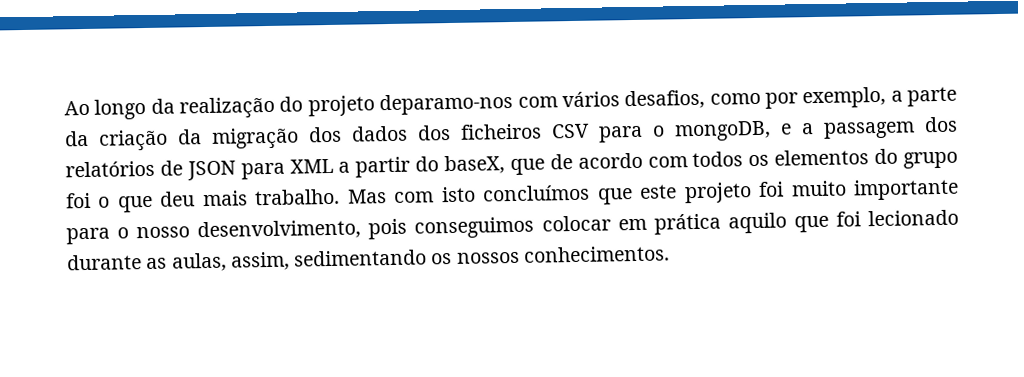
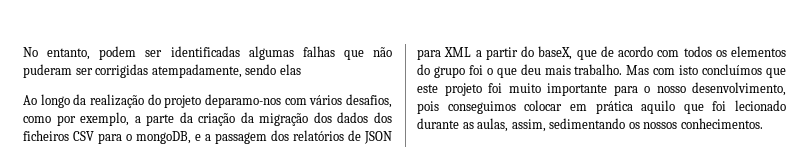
+ No entanto, podem ser identificadas algumas falhas que não puderam ser corrigidas atempadamente, sendo elas

